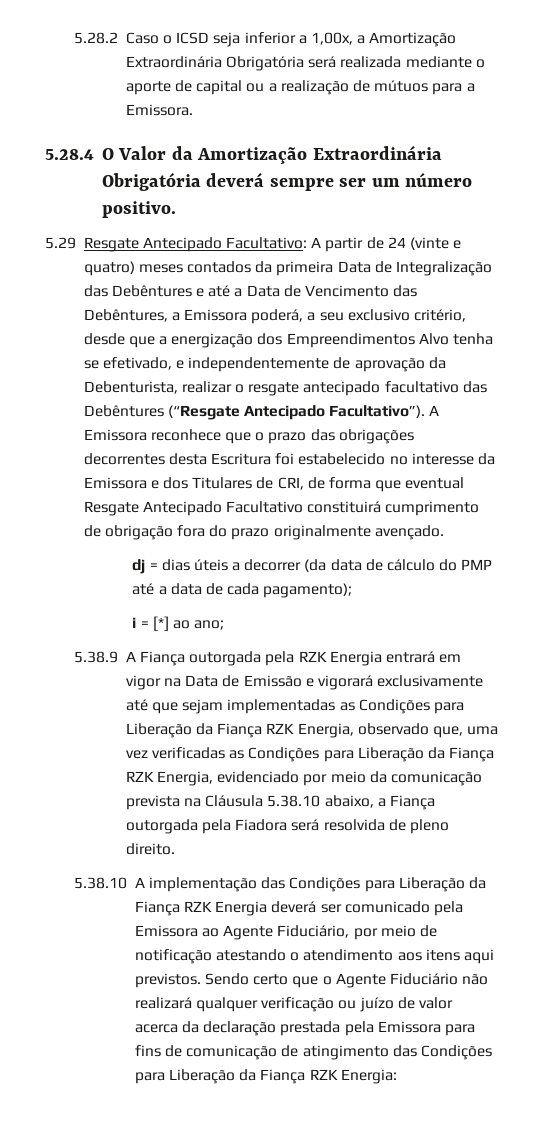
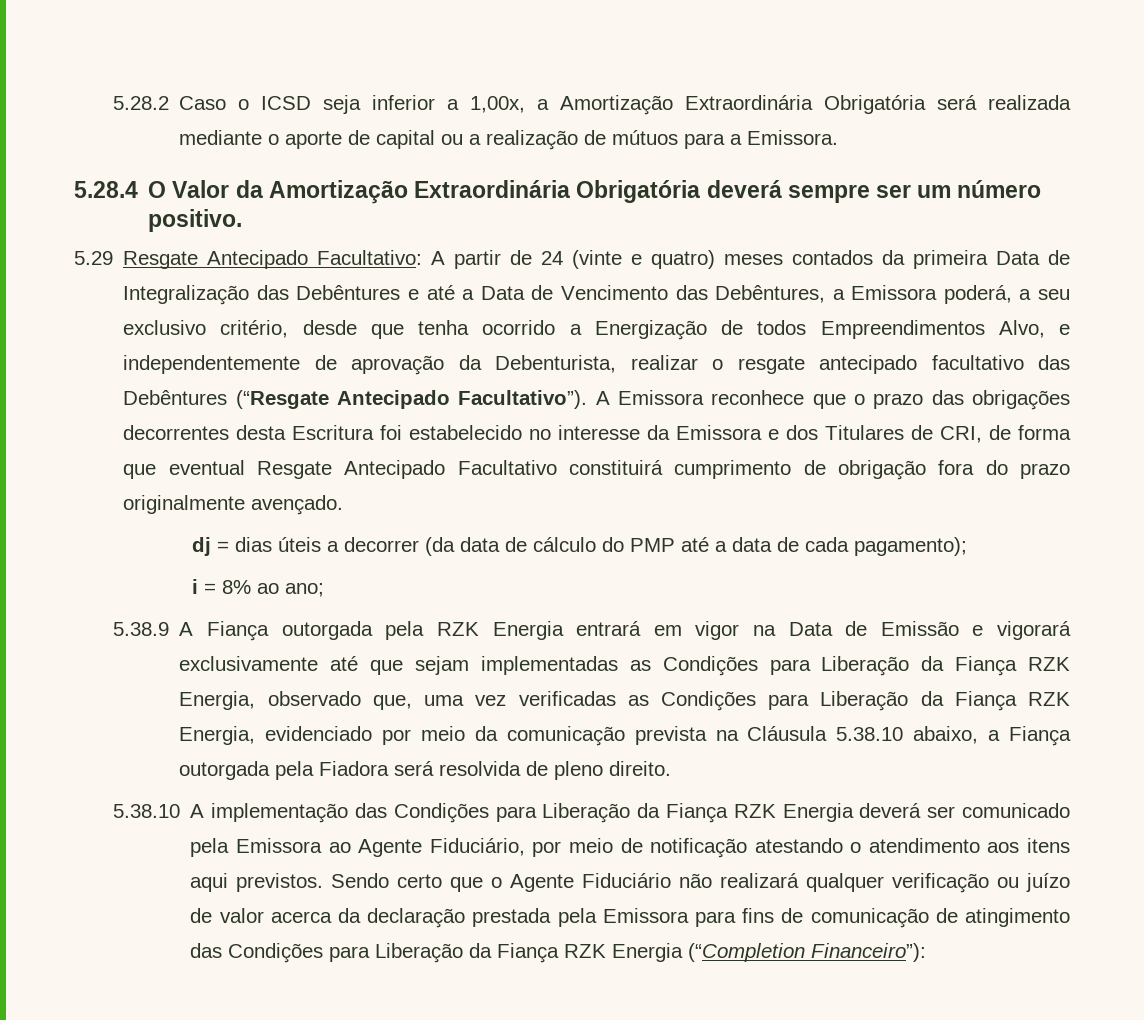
- 5.29 Resgate Antecipado Facultativo: A partir de 24 (vinte e quatro) meses contados da primeira Data de Integralização das Debêntures e até a Data de Vencimento das Debêntures, a Emissora poderá, a seu exclusivo critério, desde que a energização dos Empreendimentos Alvo tenha se efetivado, e independentemente de aprovação da Debenturista, realizar o resgate antecipado facultativo das Debêntures (“Resgate Antecipado Facultativo”).
+ 5.29 Resgate Antecipado Facultativo: A partir de 24 (vinte e quatro) meses contados da primeira Data de Integralização das Debêntures e até a Data de Vencimento das Debêntures, a Emissora poderá, a seu exclusivo critério, desde que tenha ocorrido a Energização de todos Empreendimentos Alvo, e independentemente de aprovação da Debenturista, realizar o resgate antecipado facultativo das Debêntures (“Resgate Antecipado Facultativo”).
- i = [*] ao ano;
+ i = 8% ao ano;
- Sendo certo que o Agente Fiduciário não realizará qualquer verificação ou juízo de valor acerca da declaração prestada pela Emissora para fins de comunicação de atingimento das Condições para Liberação da Fiança RZK Energia:
+ Sendo certo que o Agente Fiduciário não realizará qualquer verificação ou juízo de valor acerca da declaração prestada pela Emissora para fins de comunicação de atingimento das Condições para Liberação da Fiança RZK Energia (“Completion Financeiro”):

